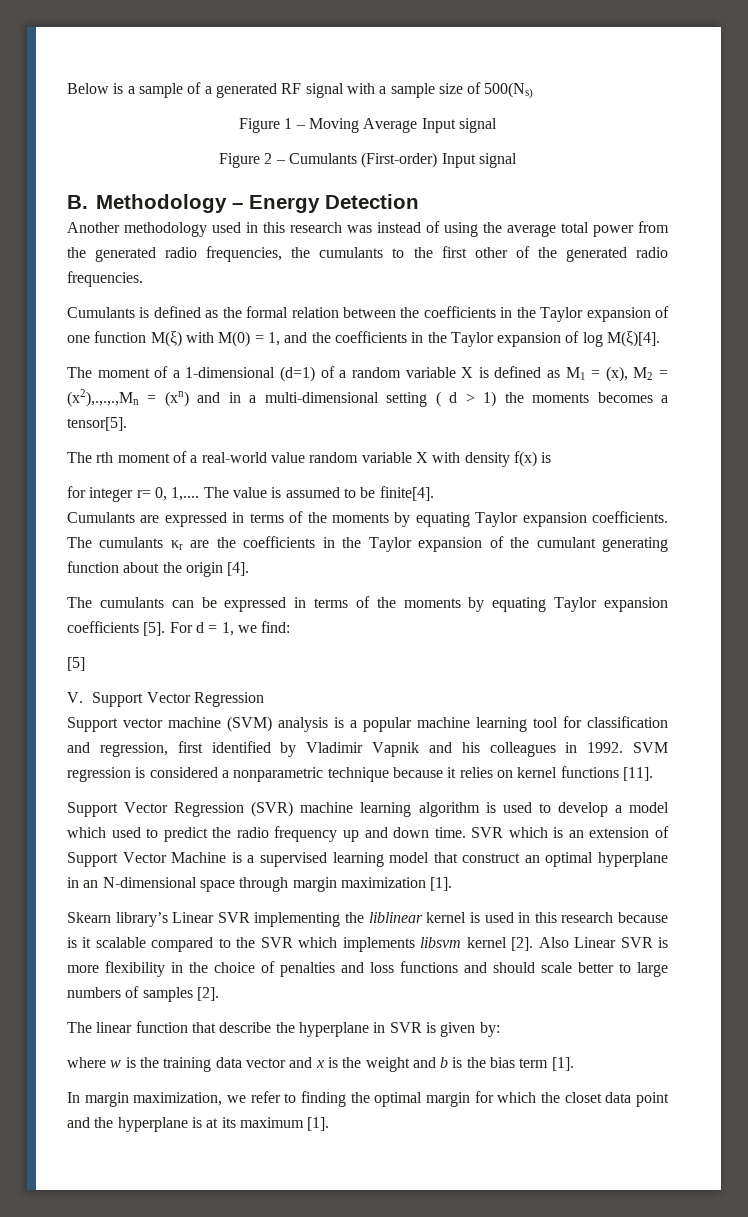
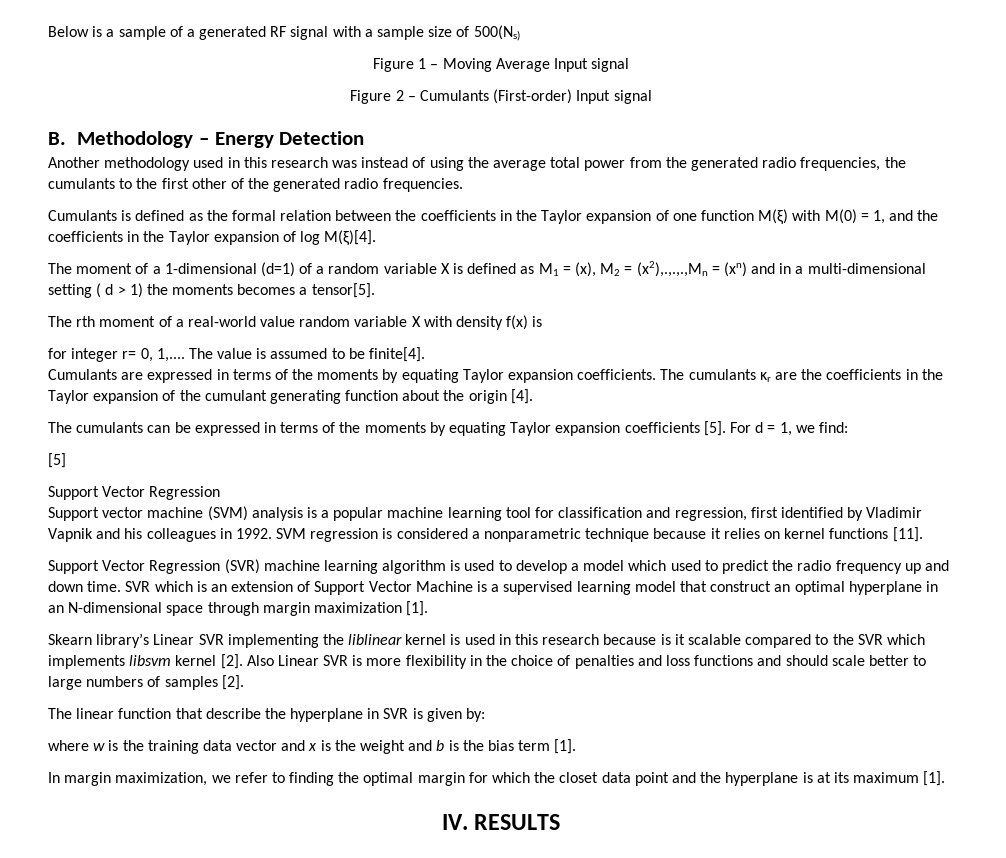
  [5]
- V. Support Vector Regression
+ Support Vector Regression
+ IV. RESULTS

